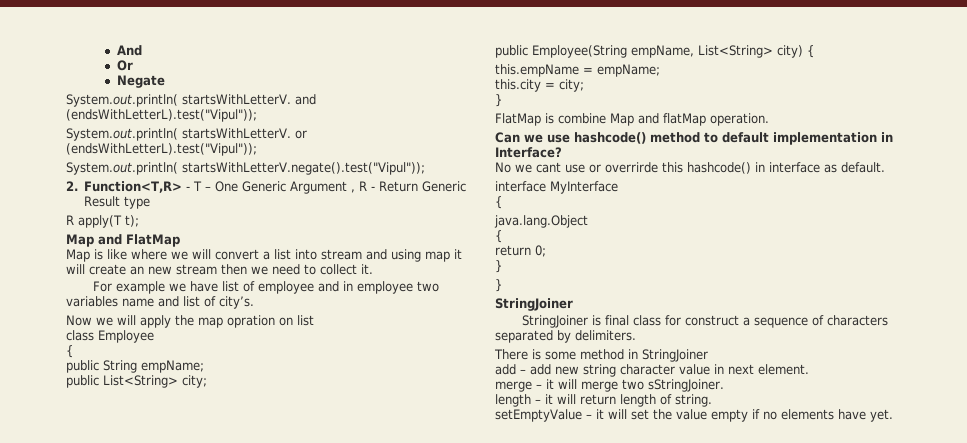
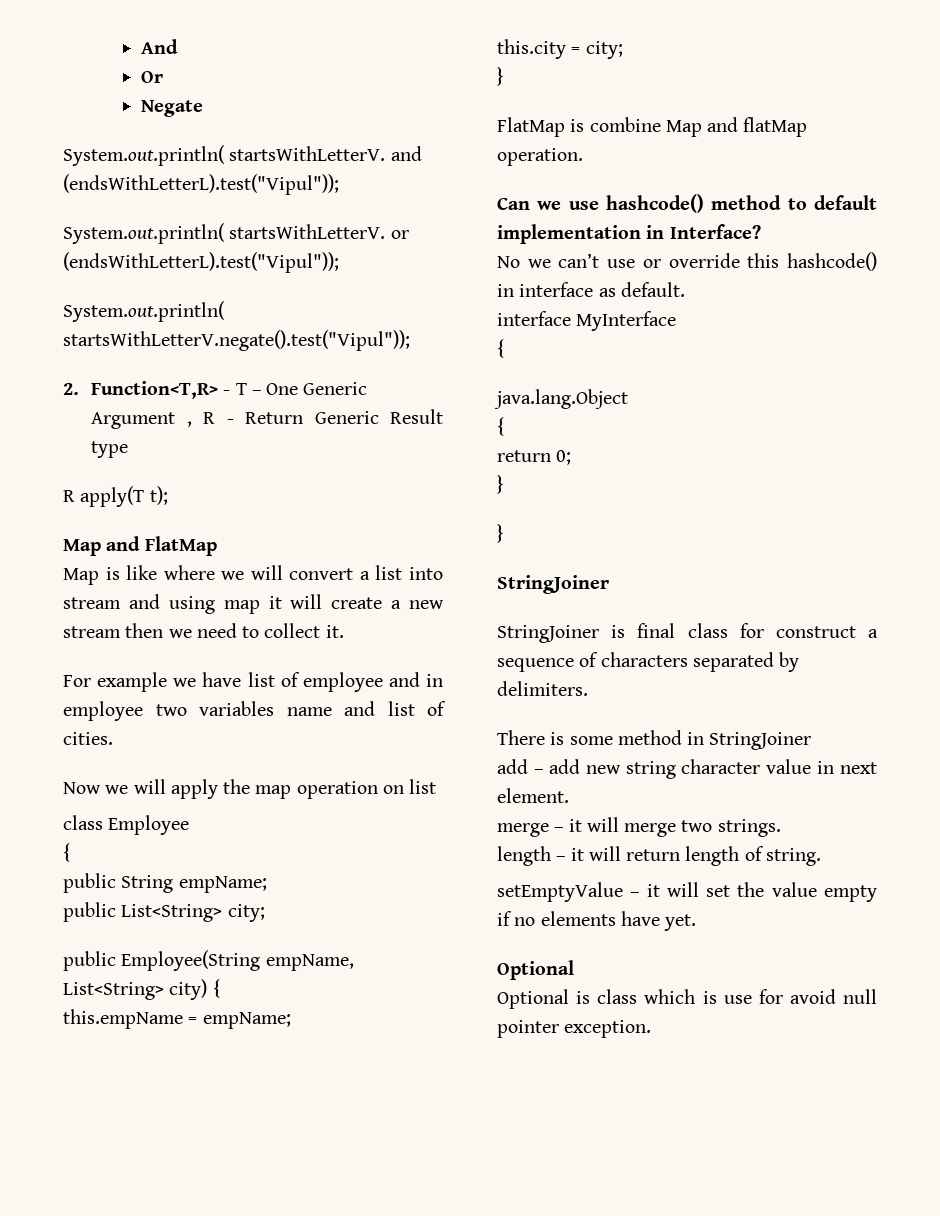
- Map is like where we will convert a list into stream and using map it will create an new stream then we need to collect it.
+ Map is like where we will convert a list into stream and using map it will create a new stream then we need to collect it.
- For example we have list of employee and in employee two variables name and list of city’s.
+ For example we have list of employee and in employee two variables name and list of cities.
- Now we will apply the map opration on list
+ Now we will apply the map operation on list
- No we cant use or overrirde this hashcode() in interface as default.
+ No we can’t use or override this hashcode() in interface as default.
- merge – it will merge two sStringJoiner.
+ merge – it will merge two strings.
  setEmptyValue – it will set the value empty if no elements have yet.
+ Optional
+ Optional is class which is use for avoid null pointer exception.

